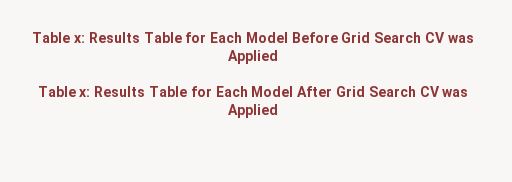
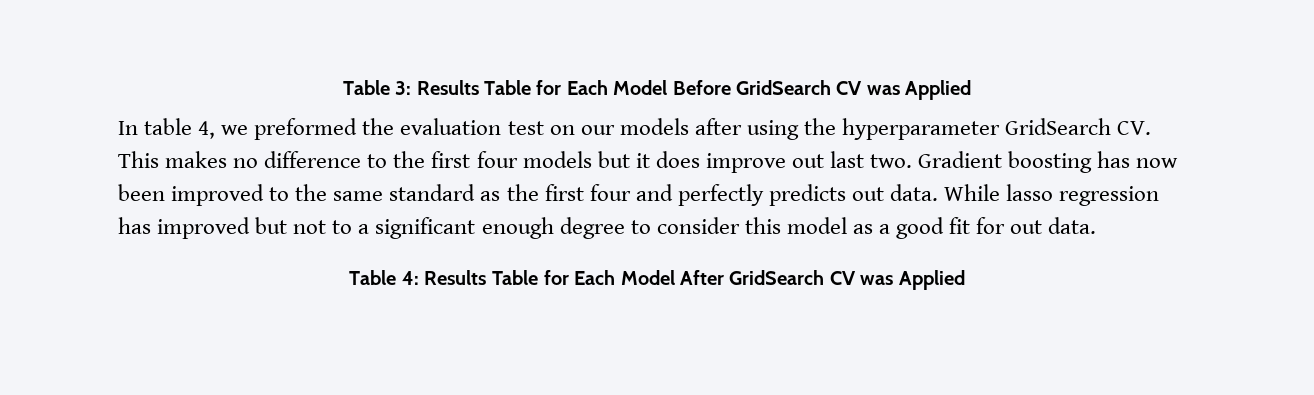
- Table x: Results Table for Each Model Before Grid Search CV was Applied
- Table x: Results Table for Each Model After Grid Search CV was Applied
+ Table 3: Results Table for Each Model Before GridSearch CV was Applied
+ In table 4, we preformed the evaluation test on our models after using the hyperparameter GridSearch CV. This makes no difference to the first four models but it does improve out last two. Gradient boosting has now been improved to the same standard as the first four and perfectly predicts out data. While lasso regression has improved but not to a significant enough degree to consider this model as a good fit for out data.
+ Table 4: Results Table for Each Model After GridSearch CV was Applied

